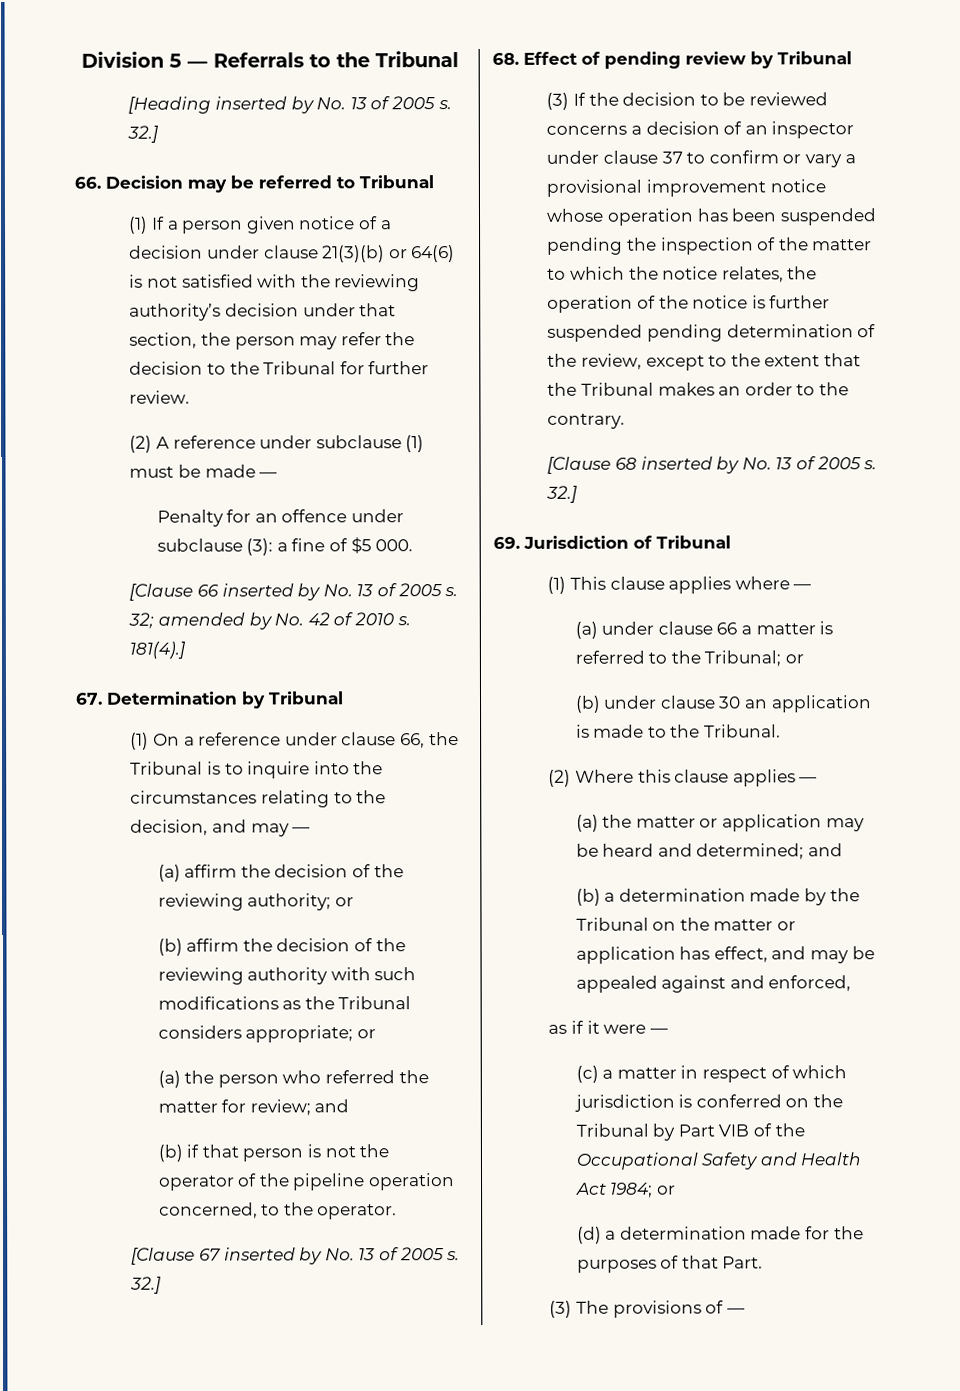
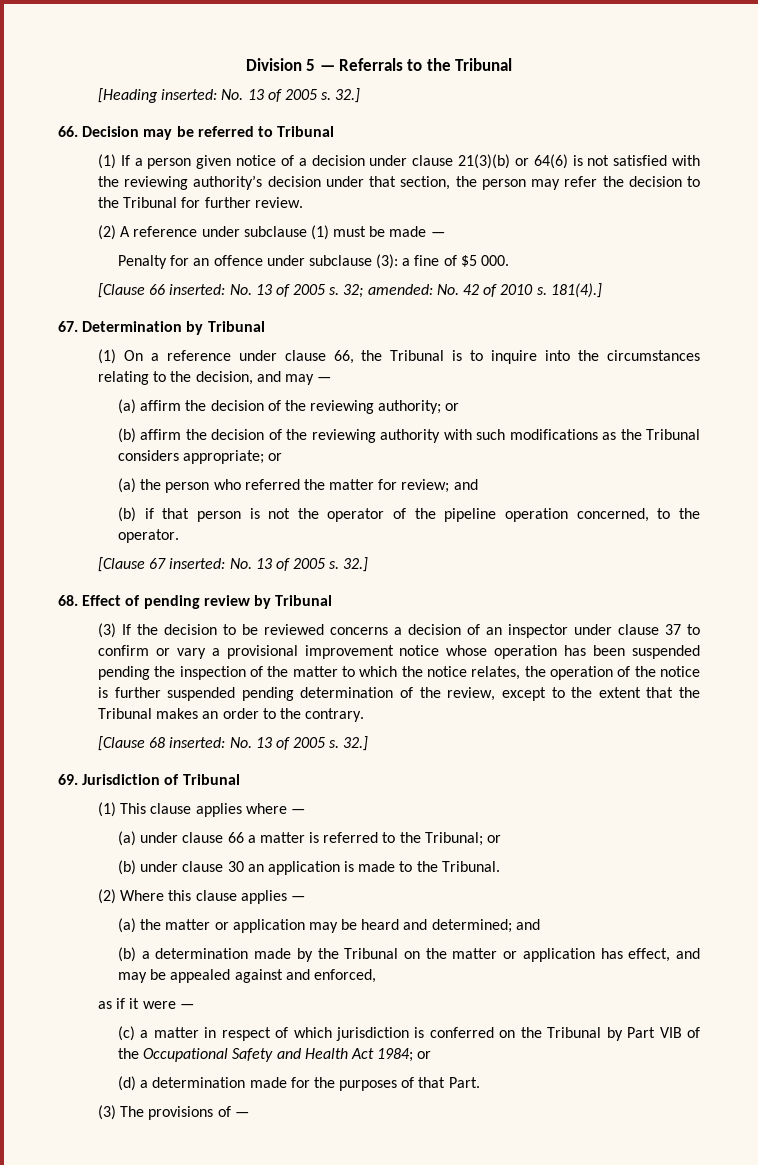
- [Heading inserted by No. 13 of 2005 s.
+ [Heading inserted: No. 13 of 2005 s.
- [Clause 66 inserted by No. 13 of 2005 s.
+ [Clause 66 inserted: No. 13 of 2005 s.
- 32; amended by No. 42 of 2010 s.
+ 32; amended: No. 42 of 2010 s.
- [Clause 67 inserted by No. 13 of 2005 s.
+ [Clause 67 inserted: No. 13 of 2005 s.
- [Clause 68 inserted by No. 13 of 2005 s.
+ [Clause 68 inserted: No. 13 of 2005 s.

